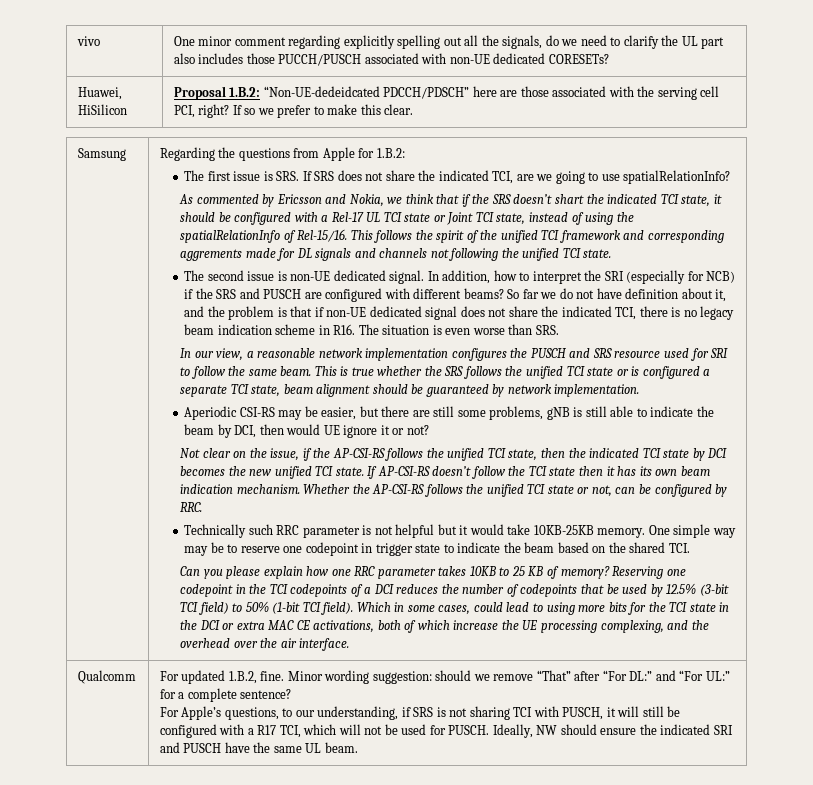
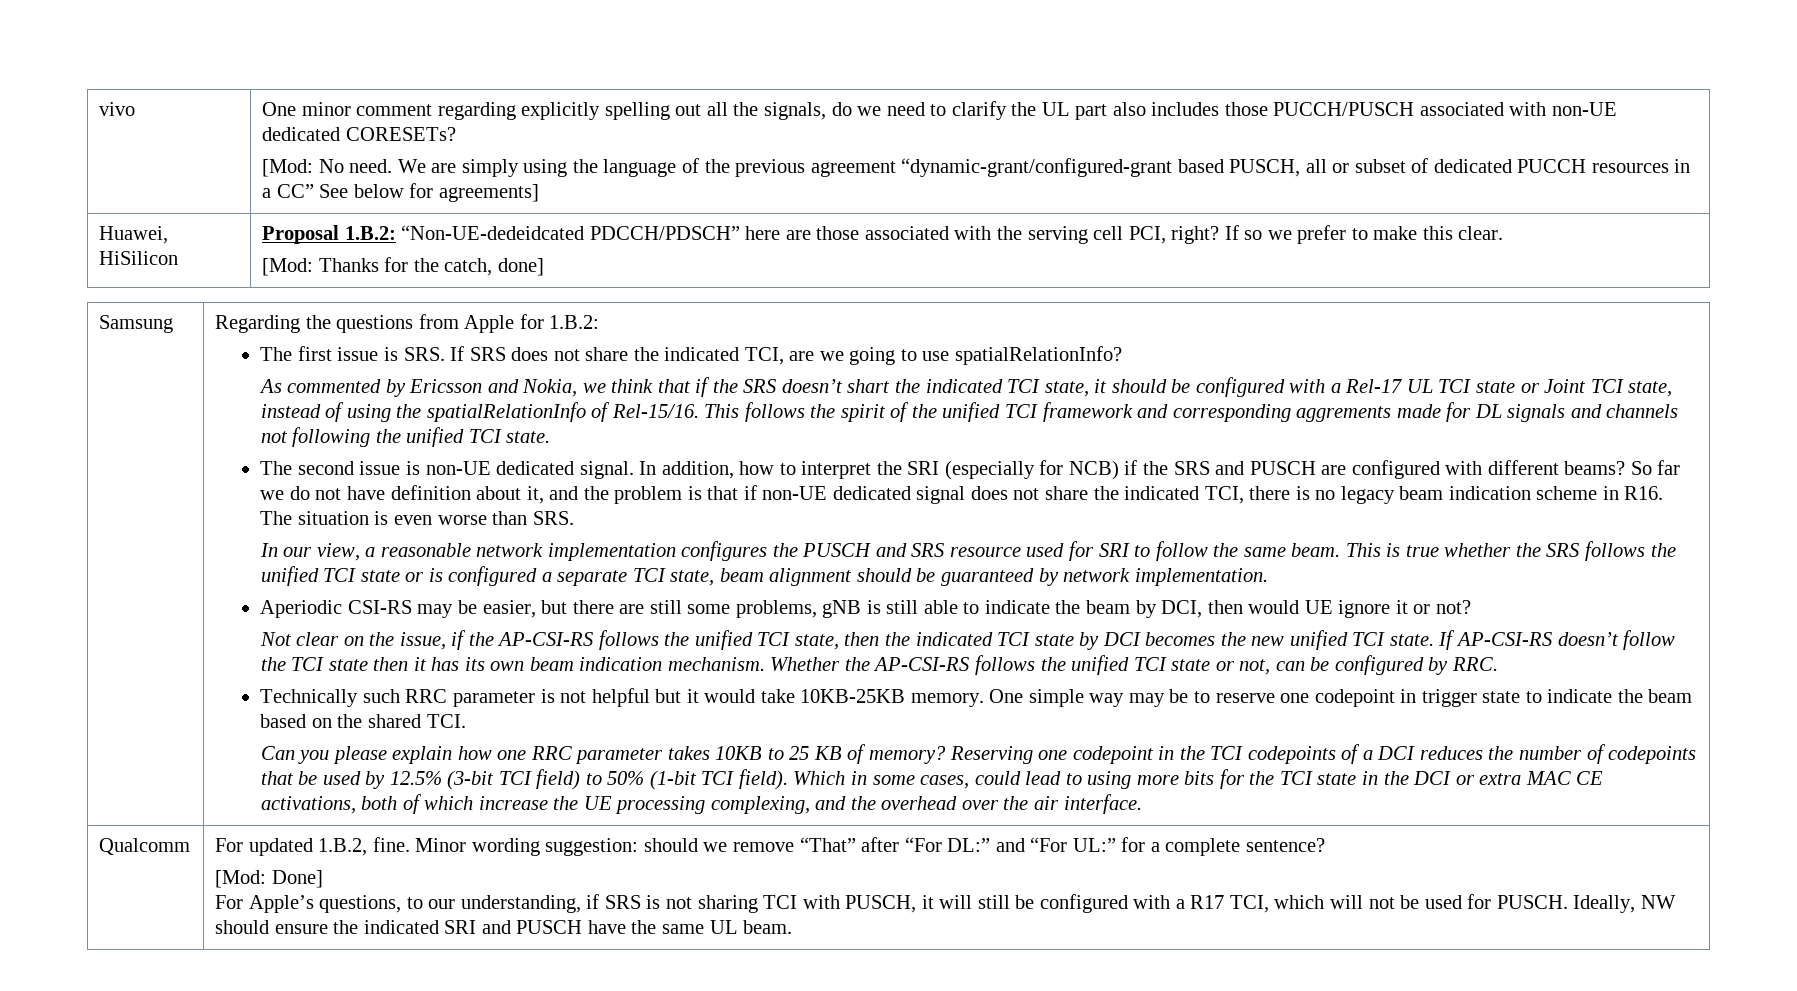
+ [Mod: No need. We are simply using the language of the previous agreement “dynamic-grant/configured-grant based PUSCH, all or subset of dedicated PUCCH resources in a CC” See below for agreements]
  Huawei, HiSilicon | Proposal 1.B.2: “Non-UE-dedeidcated PDCCH/PDSCH” here are those associated with the serving cell PCI, right? If so we prefer to make this clear.
+ [Mod: Thanks for the catch, done]
+ [Mod: Done]

